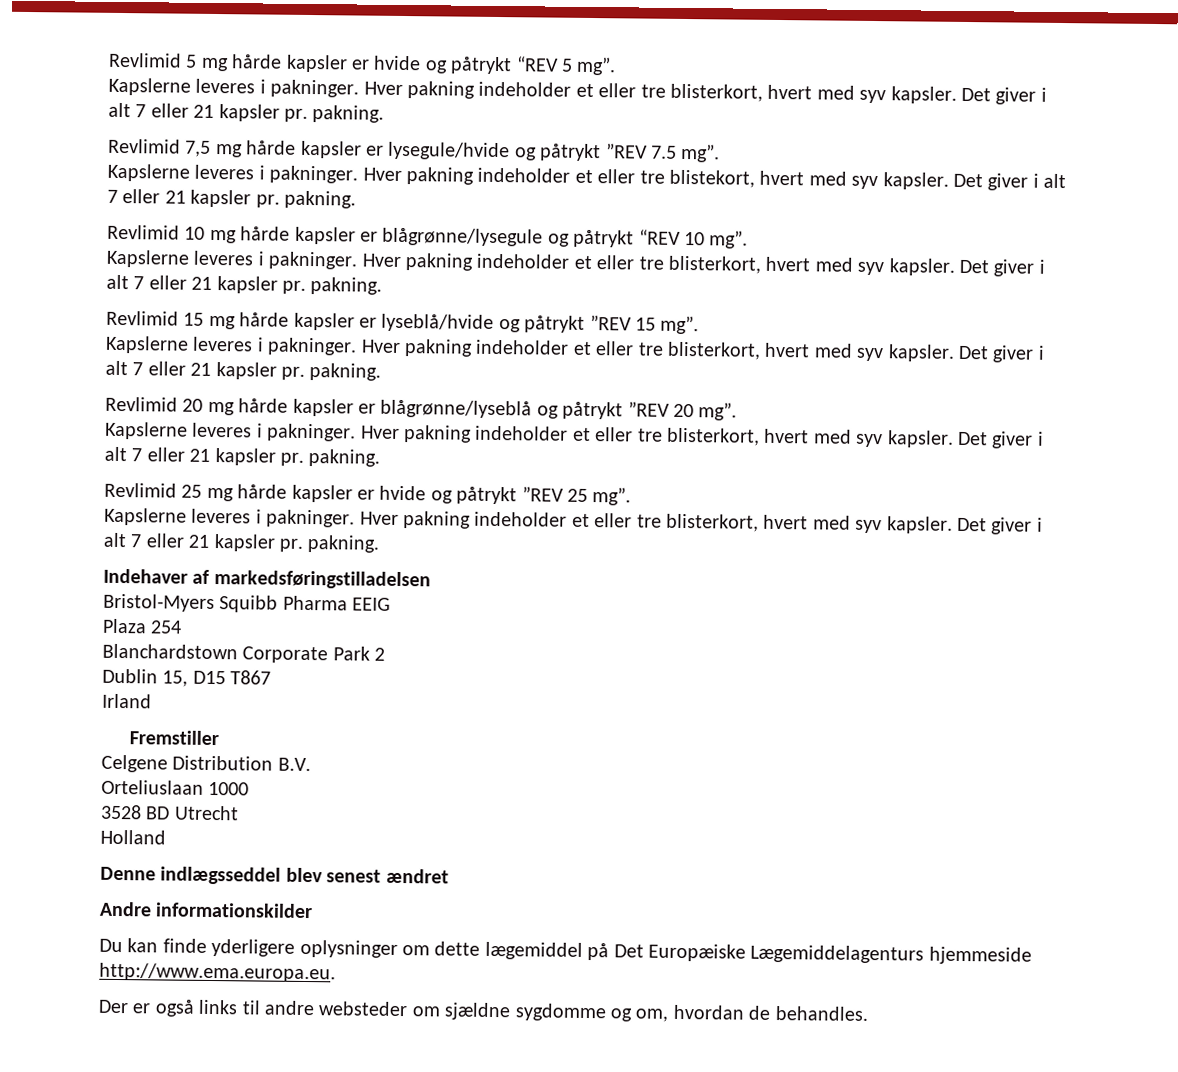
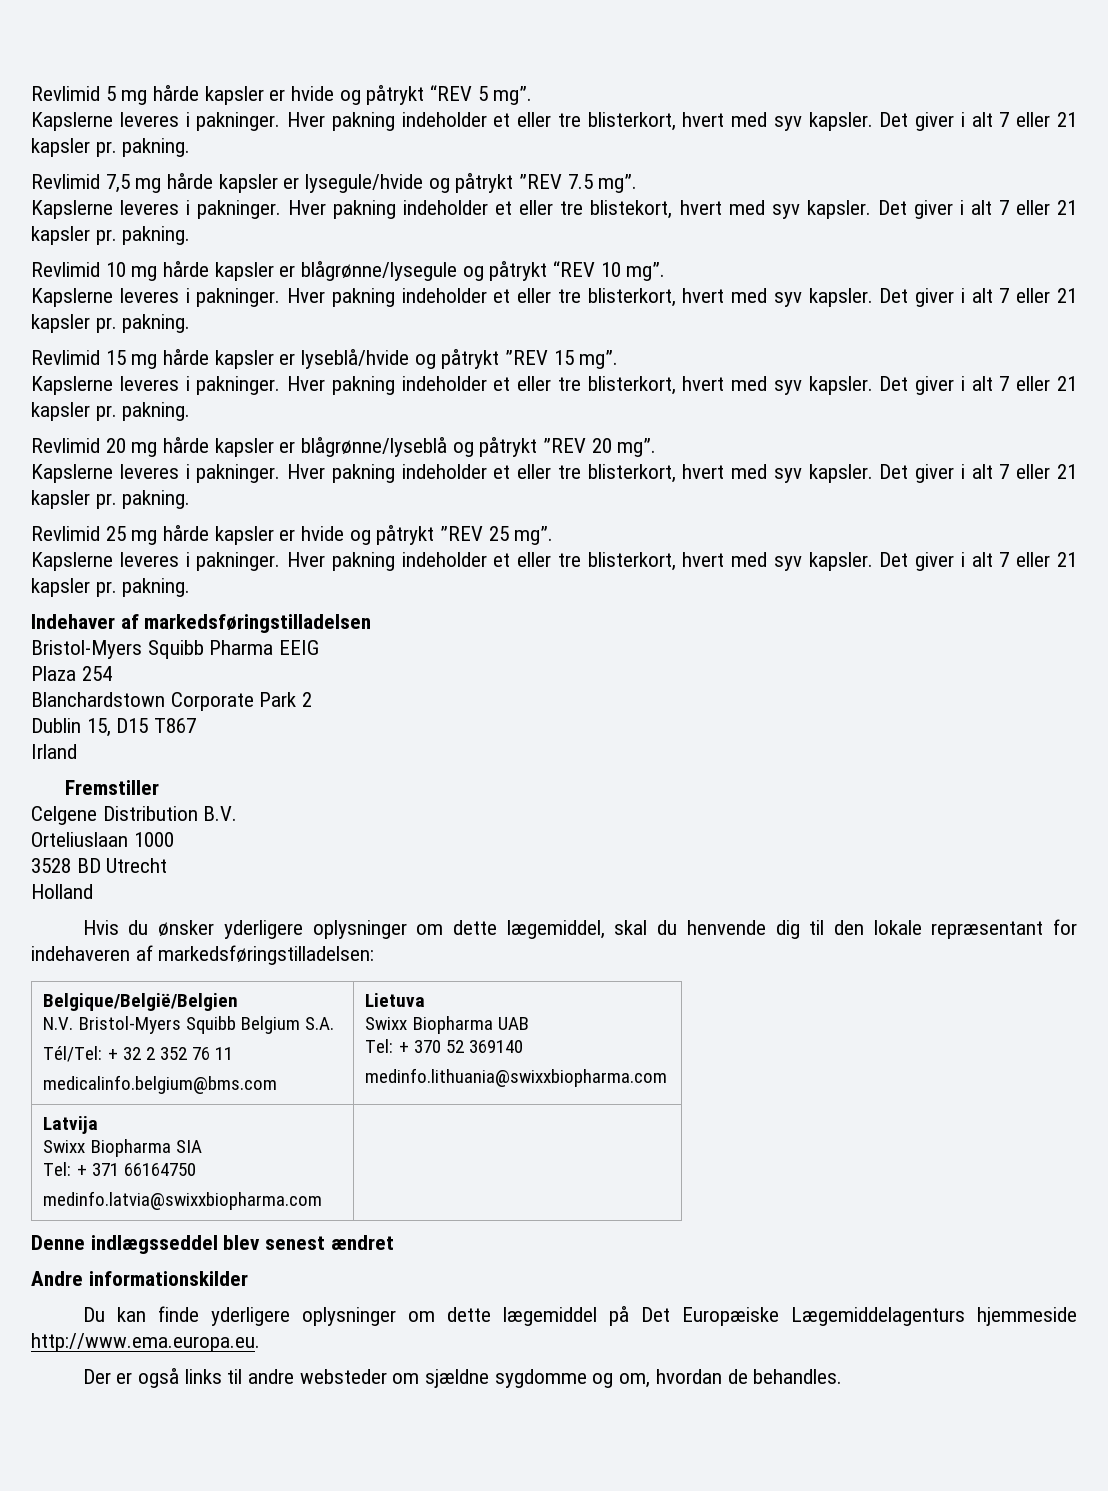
+ Hvis du ønsker yderligere oplysninger om dette lægemiddel, skal du henvende dig til den lokale repræsentant for indehaveren af markedsføringstilladelsen:
+ Belgique/België/Belgien
+ N.V. Bristol-Myers Squibb Belgium S.A.
+ Tél/Tel: + 32 2 352 76 11
+ medicalinfo.belgium@bms.com | Lietuva
+ Swixx Biopharma UAB
+ Tel: + 370 52 369140
+ medinfo.lithuania@swixxbiopharma.com
+ Latvija
+ Swixx Biopharma SIA
+ Tel: + 371 66164750
+ medinfo.latvia@swixxbiopharma.com |

